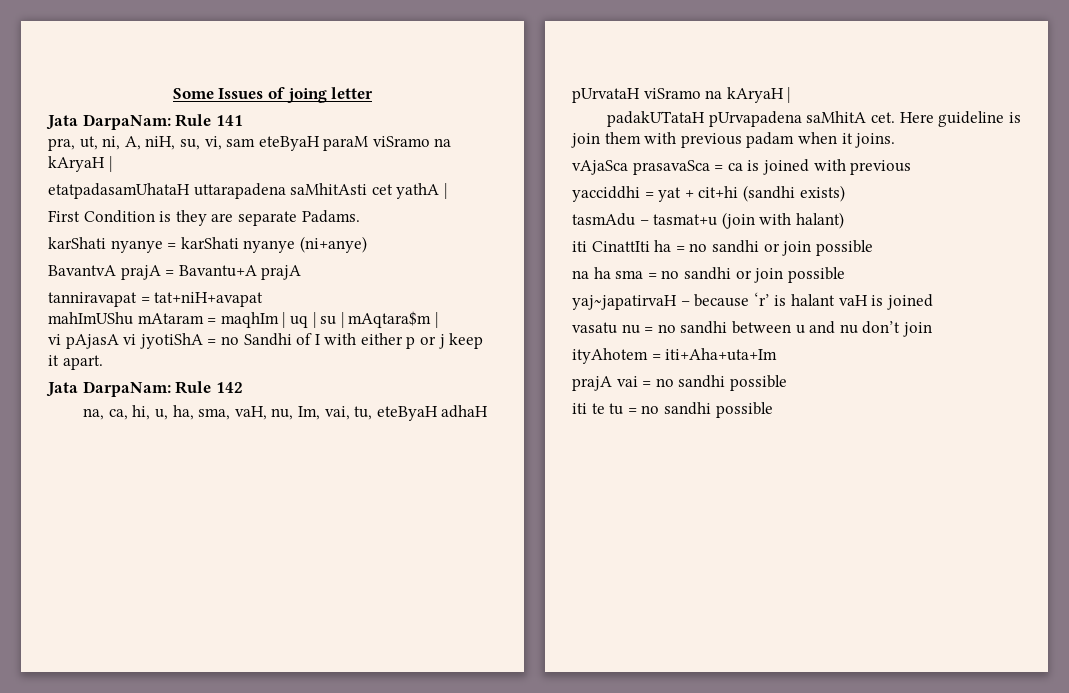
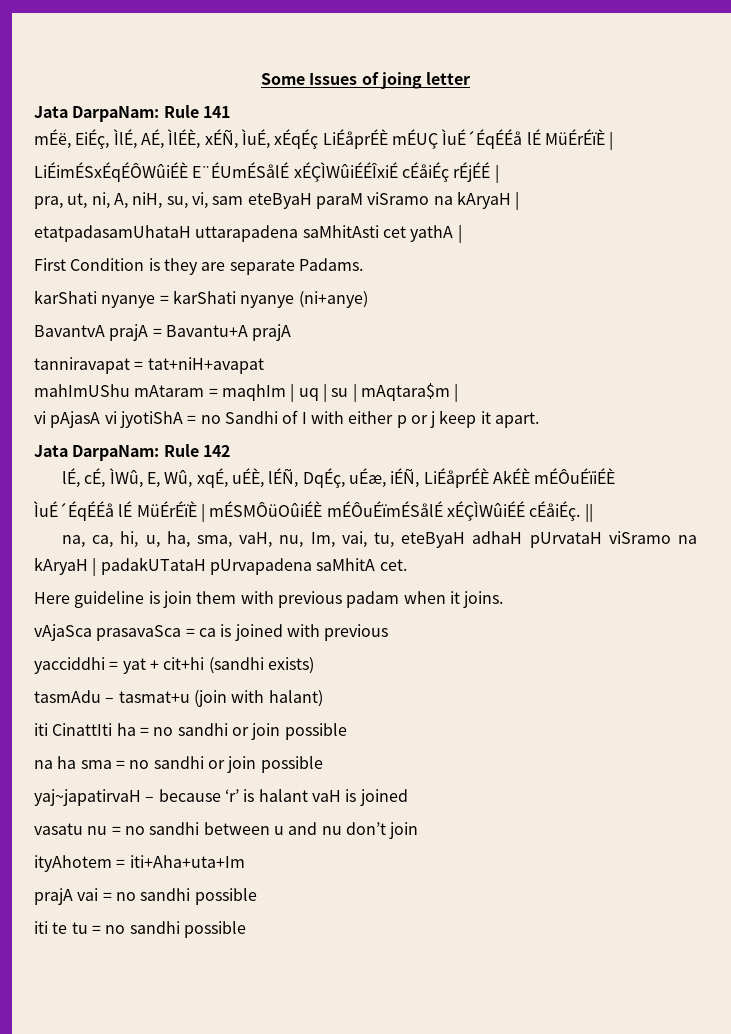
+ mÉë, EiÉç, ÌlÉ, AÉ, ÌlÉÈ, xÉÑ, ÌuÉ, xÉqÉç LiÉåprÉÈ mÉUÇ ÌuÉ´ÉqÉÉå lÉ MüÉrÉïÈ |
+ LiÉimÉSxÉqÉÔWûiÉÈ E¨ÉUmÉSålÉ xÉÇÌWûiÉÉÎxiÉ cÉåiÉç rÉjÉÉ |
+ lÉ, cÉ, ÌWû, E, Wû, xqÉ, uÉÈ, lÉÑ, DqÉç, uÉæ, iÉÑ, LiÉåprÉÈ AkÉÈ mÉÔuÉïiÉÈ
+ ÌuÉ´ÉqÉÉå lÉ MüÉrÉïÈ | mÉSMÔüOûiÉÈ mÉÔuÉïmÉSålÉ xÉÇÌWûiÉÉ cÉåiÉç. ||
- na, ca, hi, u, ha, sma, vaH, nu, Im, vai, tu, eteByaH adhaH pUrvataH viSramo na kAryaH |
- padakUTataH pUrvapadena saMhitA cet. Here guideline is join them with previous padam when it joins.
+ na, ca, hi, u, ha, sma, vaH, nu, Im, vai, tu, eteByaH adhaH pUrvataH viSramo na kAryaH | padakUTataH pUrvapadena saMhitA cet.
+ Here guideline is join them with previous padam when it joins.

